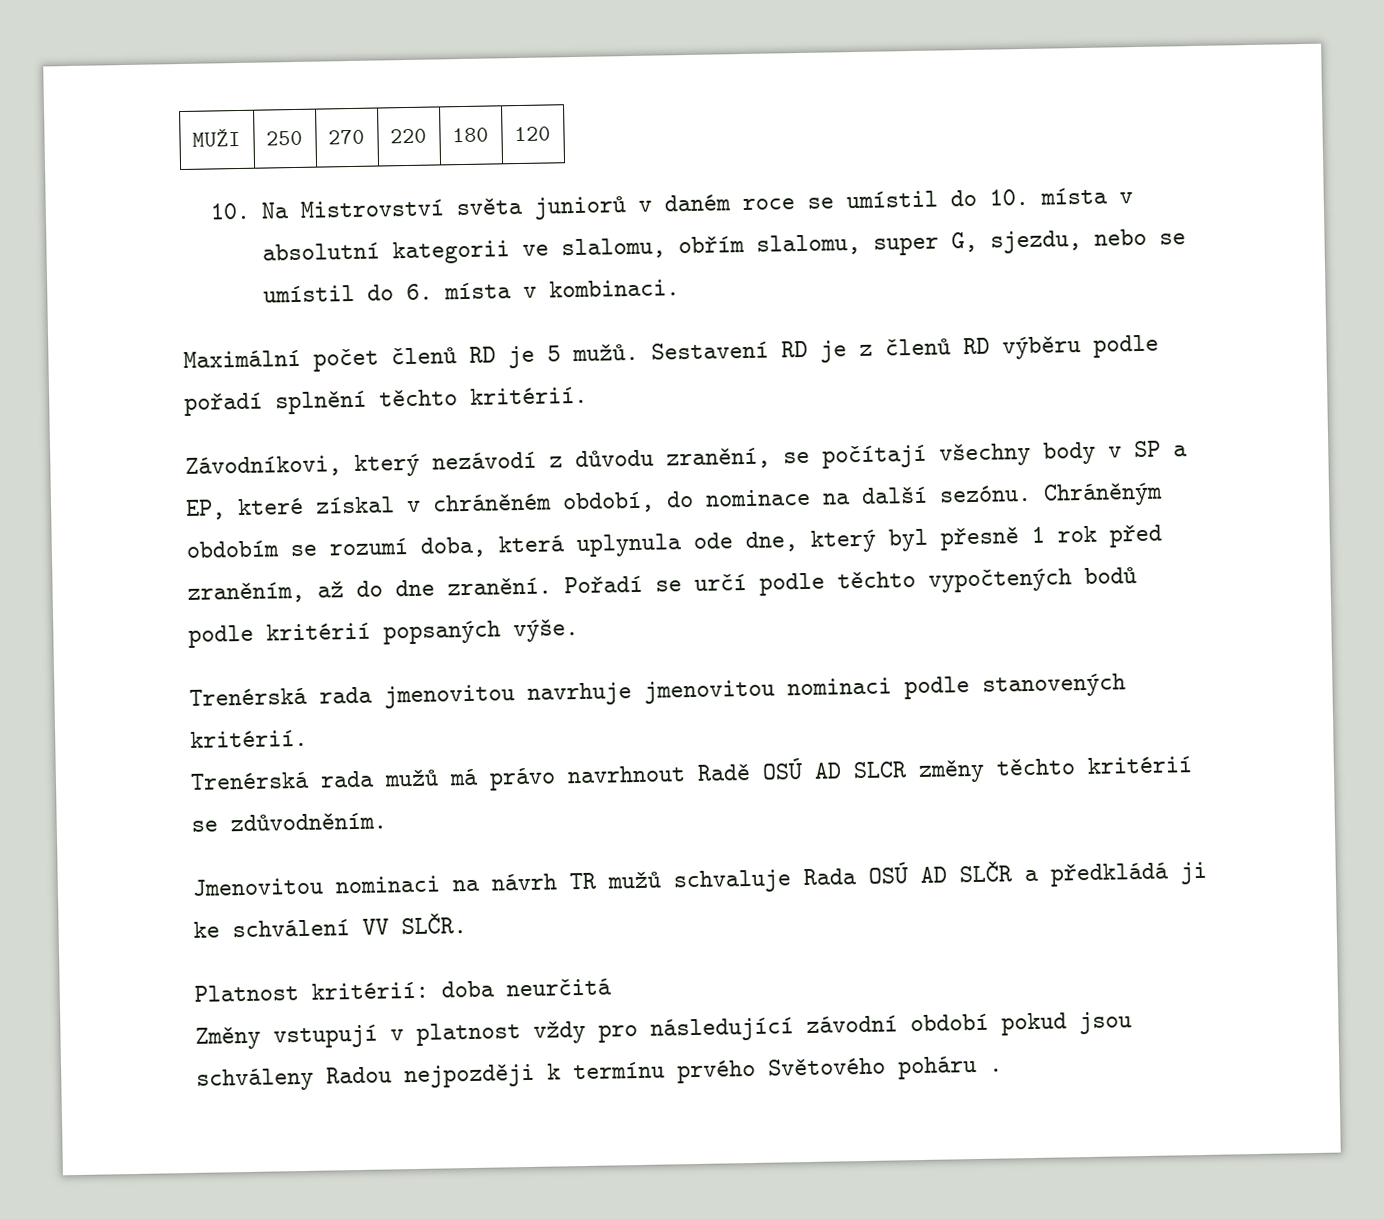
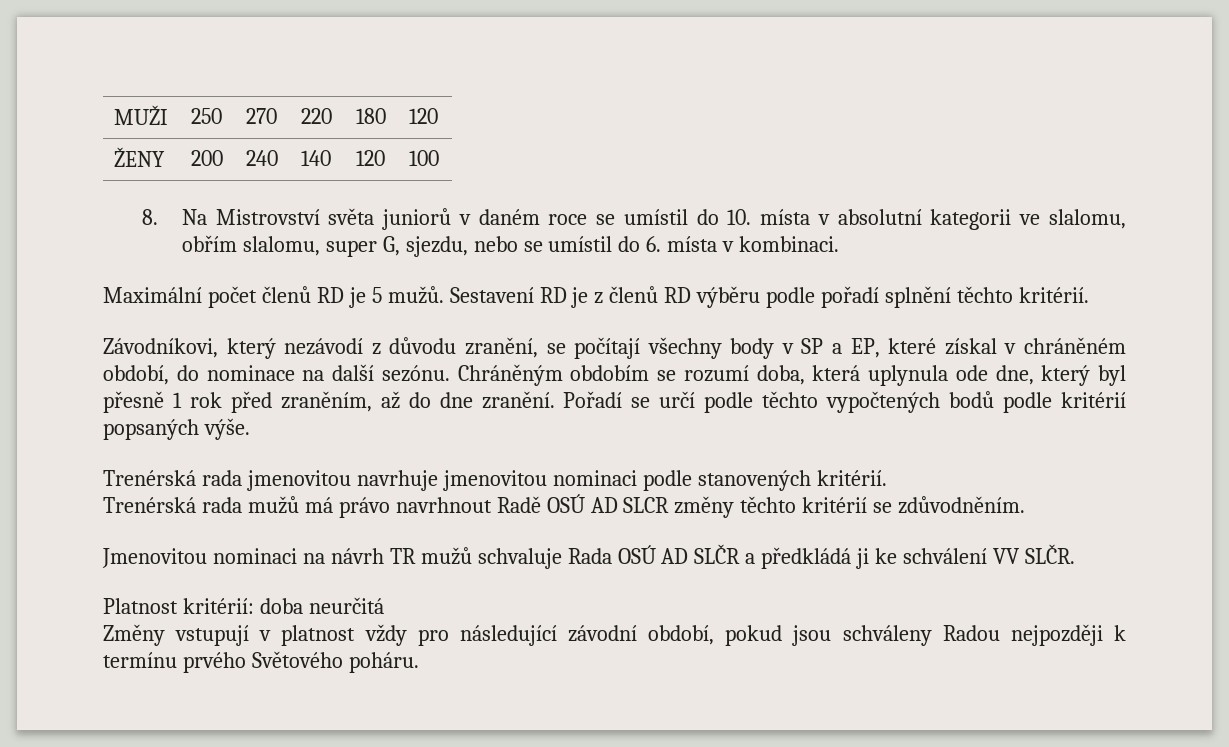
- 10. Na Mistrovství světa juniorů v daném roce se umístil do 10. místa v absolutní kategorii ve slalomu, obřím slalomu, super G, sjezdu, nebo se umístil do 6. místa v kombinaci.
+ ŽENY | 200 | 240 | 140 | 120 | 100
+ 8. Na Mistrovství světa juniorů v daném roce se umístil do 10. místa v absolutní kategorii ve slalomu, obřím slalomu, super G, sjezdu, nebo se umístil do 6. místa v kombinaci.
- Změny vstupují v platnost vždy pro následující závodní období pokud jsou schváleny Radou nejpozději k termínu prvého Světového poháru .
+ Změny vstupují v platnost vždy pro následující závodní období, pokud jsou schváleny Radou nejpozději k termínu prvého Světového poháru.

